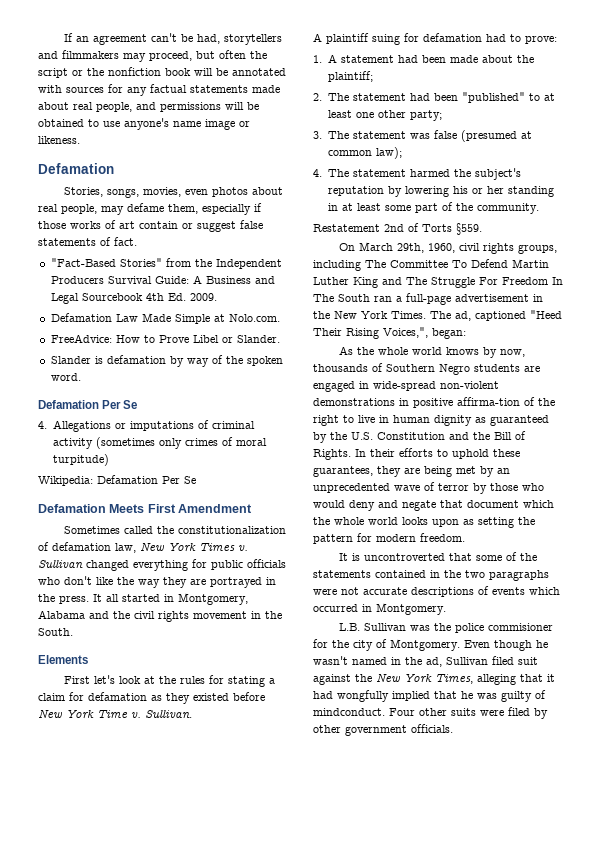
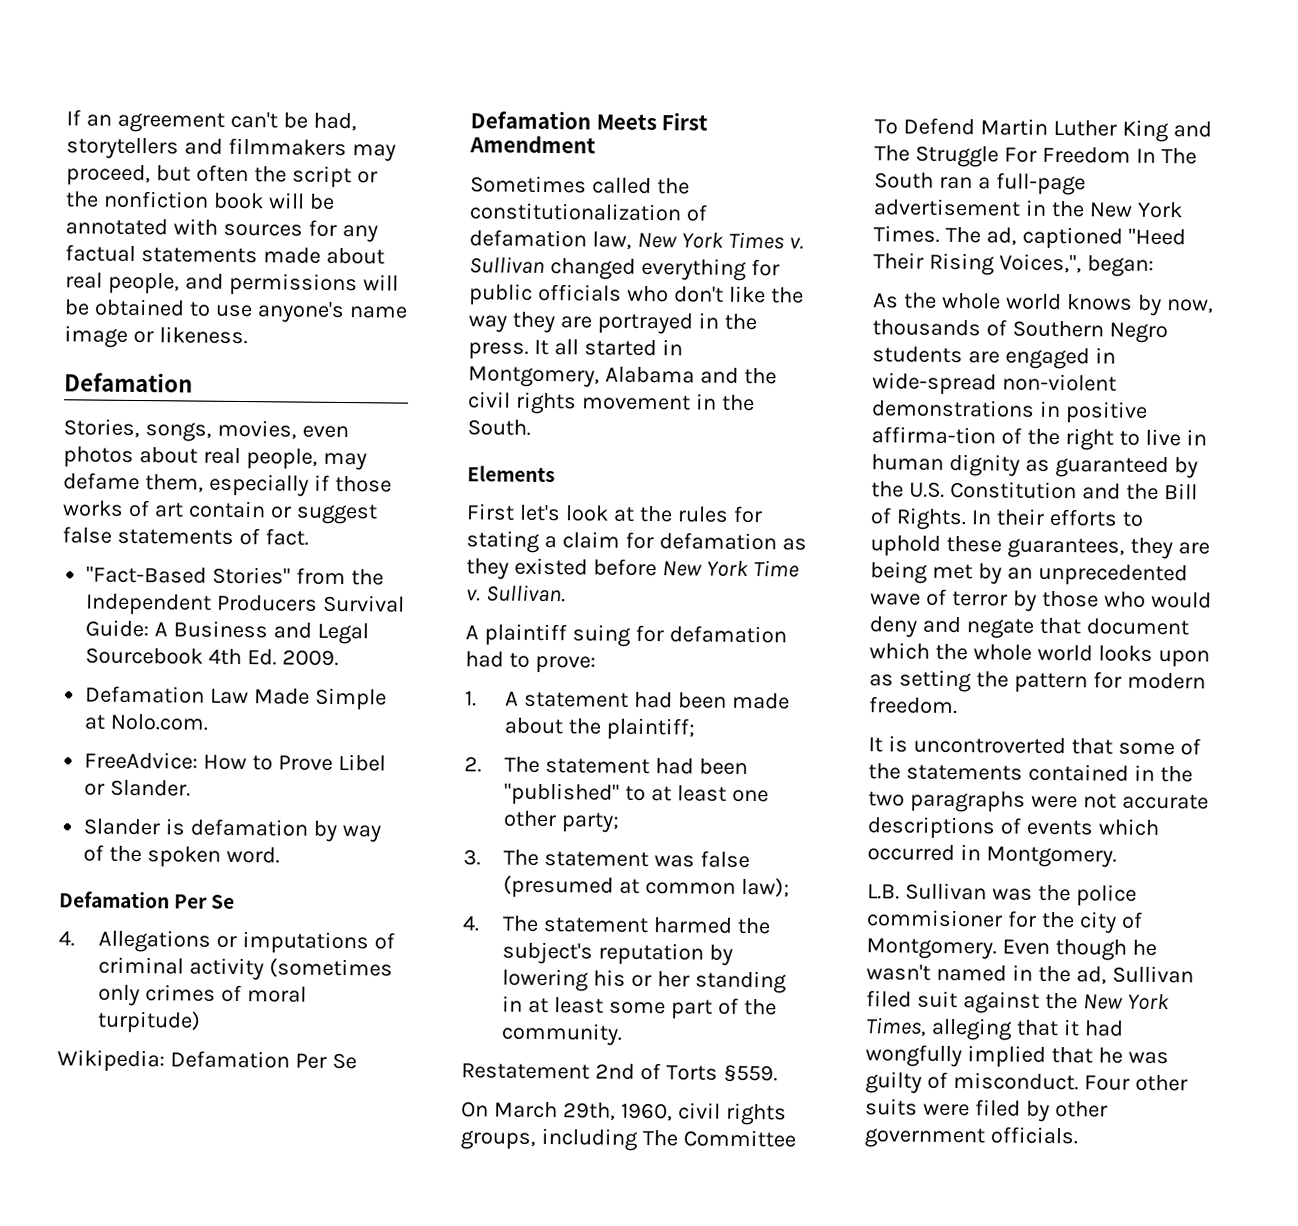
- Even though he wasn't named in the ad, Sullivan filed suit against the New York Times, alleging that it had wongfully implied that he was guilty of mindconduct.
+ Even though he wasn't named in the ad, Sullivan filed suit against the New York Times, alleging that it had wongfully implied that he was guilty of misconduct.

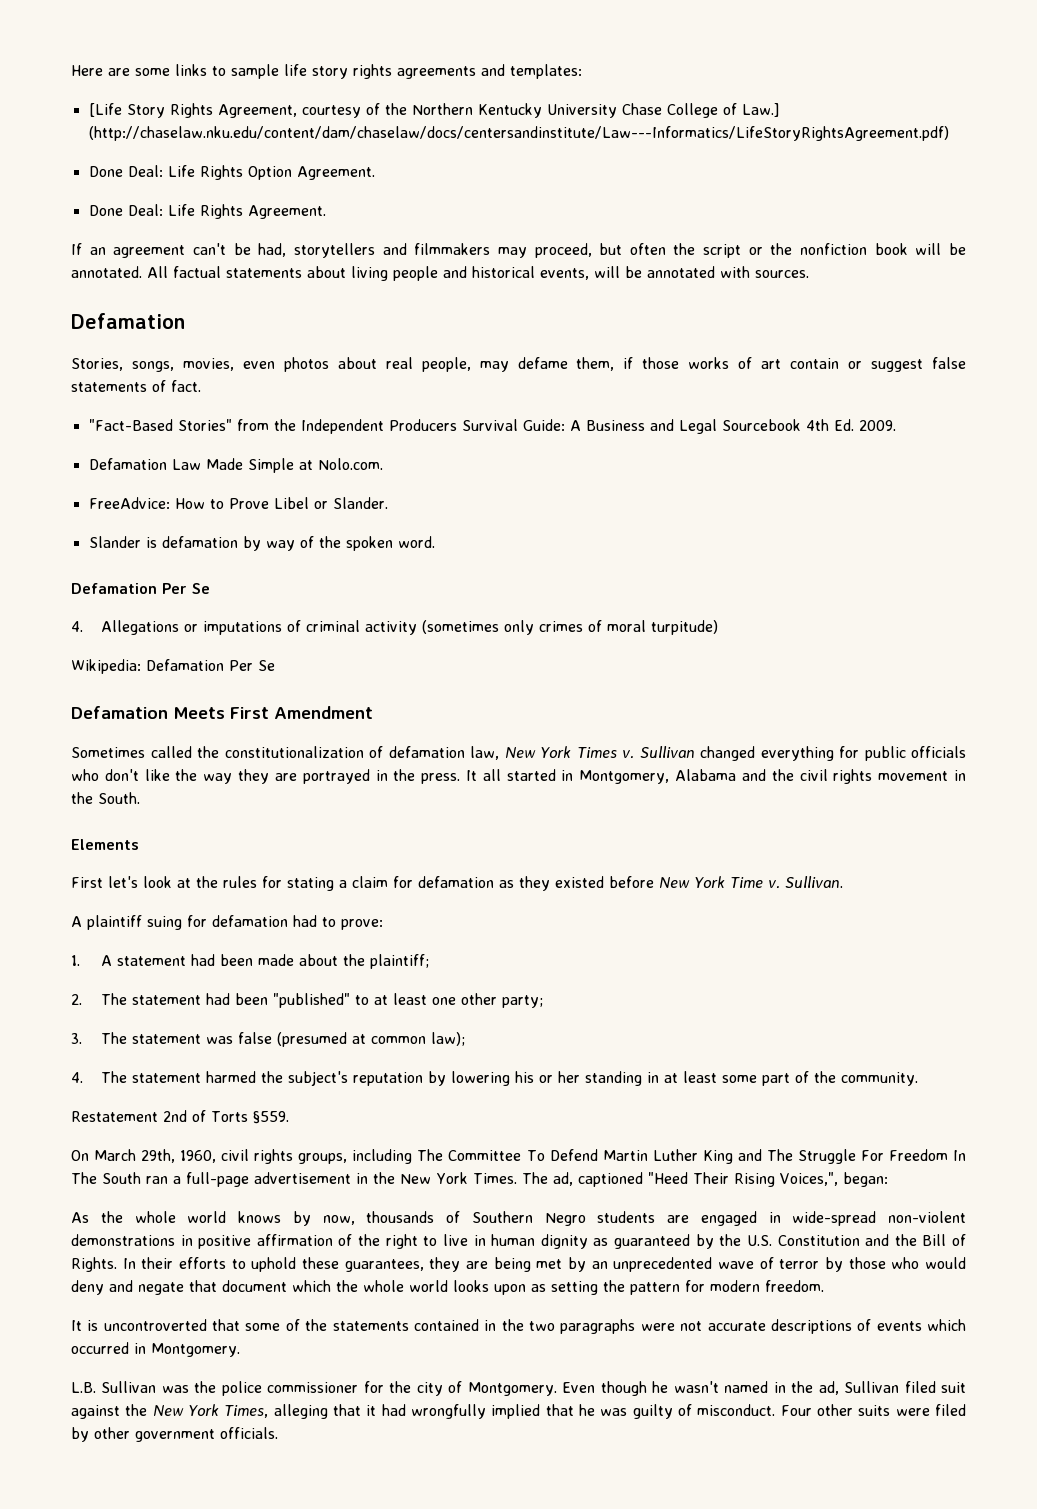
+ Here are some links to sample life story rights agreements and templates:
+ [Life Story Rights Agreement, courtesy of the Northern Kentucky University Chase College of Law.] (http://chaselaw.nku.edu/content/dam/chaselaw/docs/centersandinstitute/Law---Informatics/LifeStoryRightsAgreement.pdf)
+ Done Deal: Life Rights Option Agreement.
+ Done Deal: Life Rights Agreement.
- If an agreement can't be had, storytellers and filmmakers may proceed, but often the script or the nonfiction book will be annotated with sources for any factual statements made about real people, and permissions will be obtained to use anyone's name image or likeness.
+ If an agreement can't be had, storytellers and filmmakers may proceed, but often the script or the nonfiction book will be annotated. All factual statements about living people and historical events, will be annotated with sources.
- Stories, songs, movies, even photos about real people, may defame them, especially if those works of art contain or suggest false statements of fact.
+ Stories, songs, movies, even photos about real people, may defame them, if those works of art contain or suggest false statements of fact.
- As the whole world knows by now, thousands of Southern Negro students are engaged in wide-spread non-violent demonstrations in positive affirma-tion of the right to live in human dignity as guaranteed by the U.S. Constitution and the Bill of Rights.
+ As the whole world knows by now, thousands of Southern Negro students are engaged in wide-spread non-violent demonstrations in positive affirmation of the right to live in human dignity as guaranteed by the U.S. Constitution and the Bill of Rights.
- L.B. Sullivan was the police commisioner for the city of Montgomery.
+ L.B. Sullivan was the police commissioner for the city of Montgomery.
- Even though he wasn't named in the ad, Sullivan filed suit against the New York Times, alleging that it had wongfully implied that he was guilty of misconduct.
+ Even though he wasn't named in the ad, Sullivan filed suit against the New York Times, alleging that it had wrongfully implied that he was guilty of misconduct.

